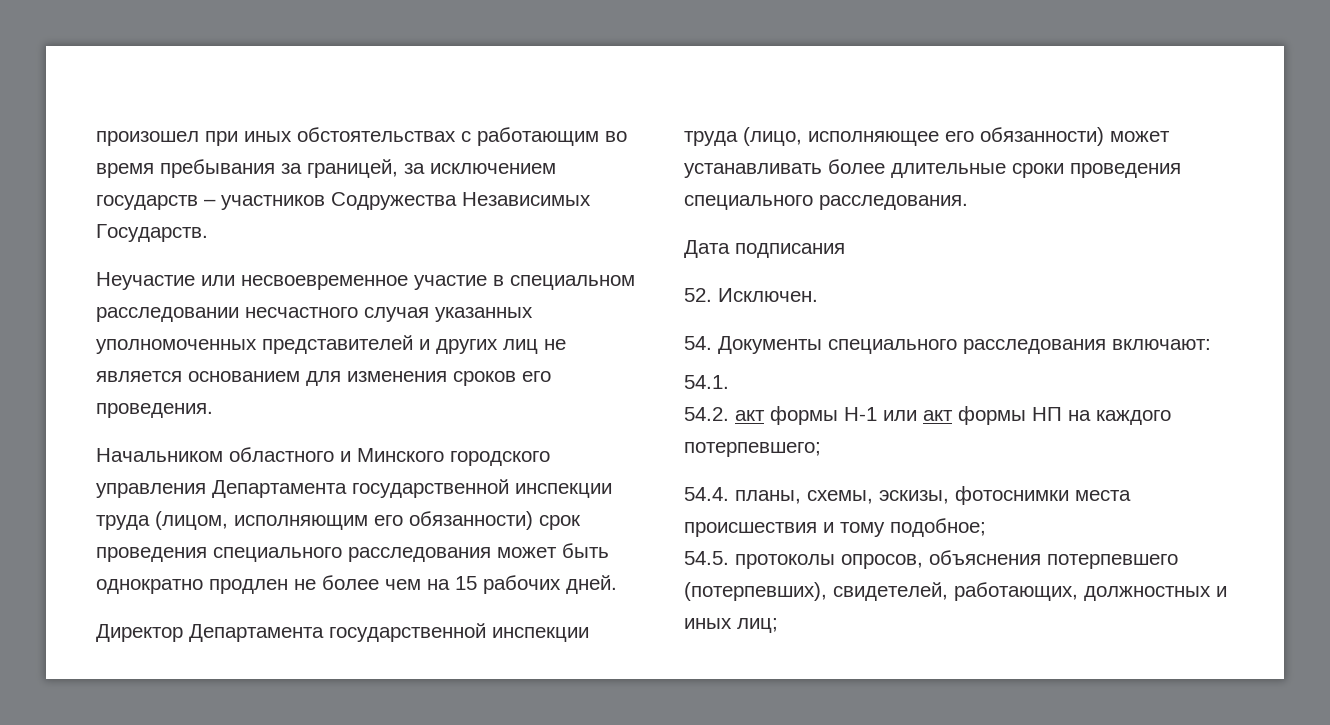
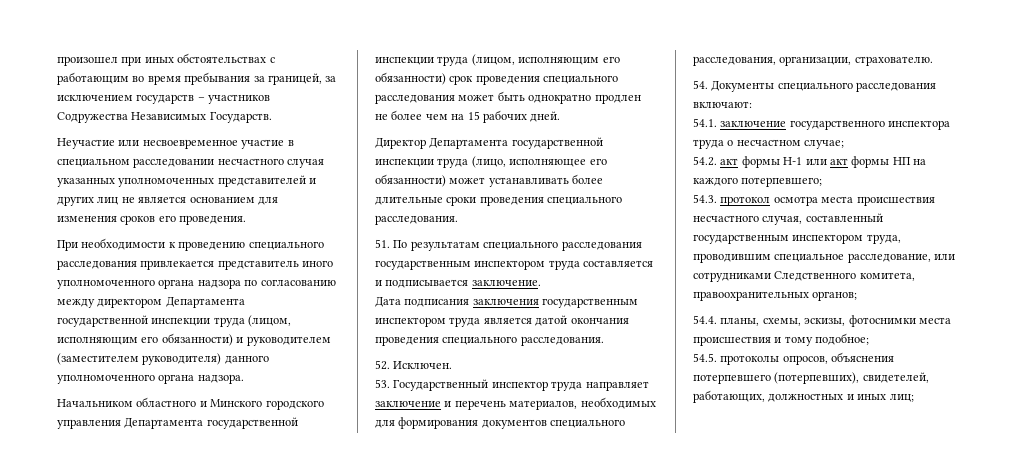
+ При необходимости к проведению специального расследования привлекается представитель иного уполномоченного органа надзора по согласованию между директором Департамента государственной инспекции труда (лицом, исполняющим его обязанности) и руководителем (заместителем руководителя) данного уполномоченного органа надзора.
- Дата подписания
+ 51. По результатам специального расследования государственным инспектором труда составляется и подписывается заключение.
+ Дата подписания заключения государственным инспектором труда является датой окончания проведения специального расследования.
  52. Исключен.
+ 53. Государственный инспектор труда направляет заключение и перечень материалов, необходимых для формирования документов специального расследования, организации, страхователю.
- 54.1.
+ 54.1. заключение государственного инспектора труда о несчастном случае;
+ 54.3. протокол осмотра места происшествия несчастного случая, составленный государственным инспектором труда, проводившим специальное расследование, или сотрудниками Следственного комитета, правоохранительных органов;

